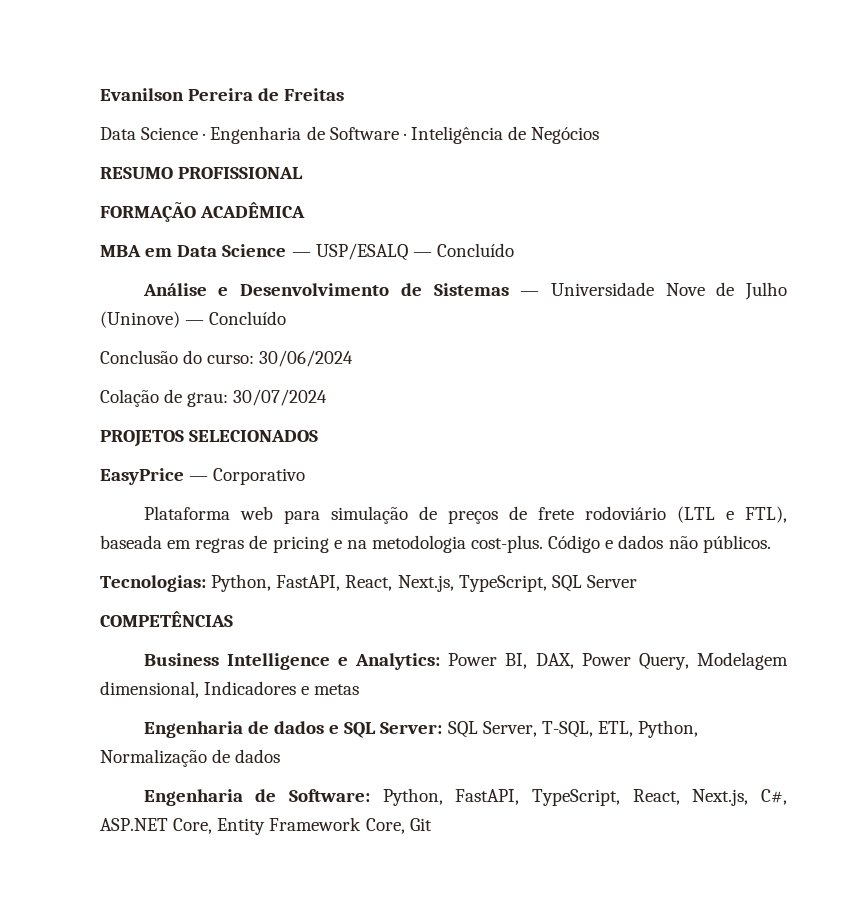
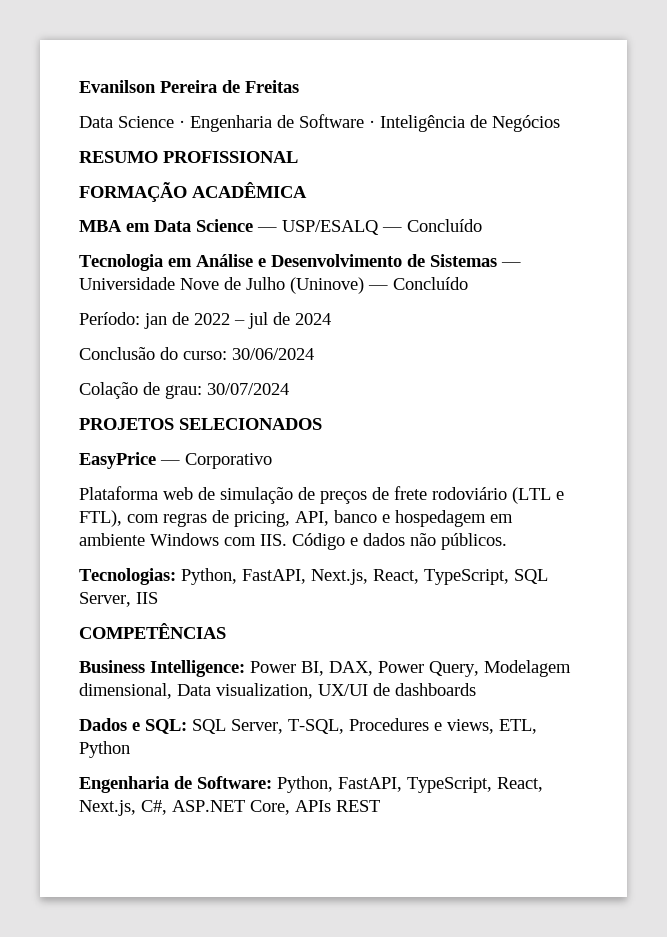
- Análise e Desenvolvimento de Sistemas — Universidade Nove de Julho (Uninove) — Concluído
+ Tecnologia em Análise e Desenvolvimento de Sistemas — Universidade Nove de Julho (Uninove) — Concluído
+ Período: jan de 2022 – jul de 2024
- Plataforma web para simulação de preços de frete rodoviário (LTL e FTL), baseada em regras de pricing e na metodologia cost-plus. Código e dados não públicos.
+ Plataforma web de simulação de preços de frete rodoviário (LTL e FTL), com regras de pricing, API, banco e hospedagem em ambiente Windows com IIS. Código e dados não públicos.
- Tecnologias: Python, FastAPI, React, Next.js, TypeScript, SQL Server
+ Tecnologias: Python, FastAPI, Next.js, React, TypeScript, SQL Server, IIS
- Business Intelligence e Analytics: Power BI, DAX, Power Query, Modelagem dimensional, Indicadores e metas
- Engenharia de dados e SQL Server: SQL Server, T-SQL, ETL, Python, Normalização de dados
+ Business Intelligence: Power BI, DAX, Power Query, Modelagem dimensional, Data visualization, UX/UI de dashboards
+ Dados e SQL: SQL Server, T-SQL, Procedures e views, ETL, Python
- Engenharia de Software: Python, FastAPI, TypeScript, React, Next.js, C#, ASP.NET Core, Entity Framework Core, Git
+ Engenharia de Software: Python, FastAPI, TypeScript, React, Next.js, C#, ASP.NET Core, APIs REST

